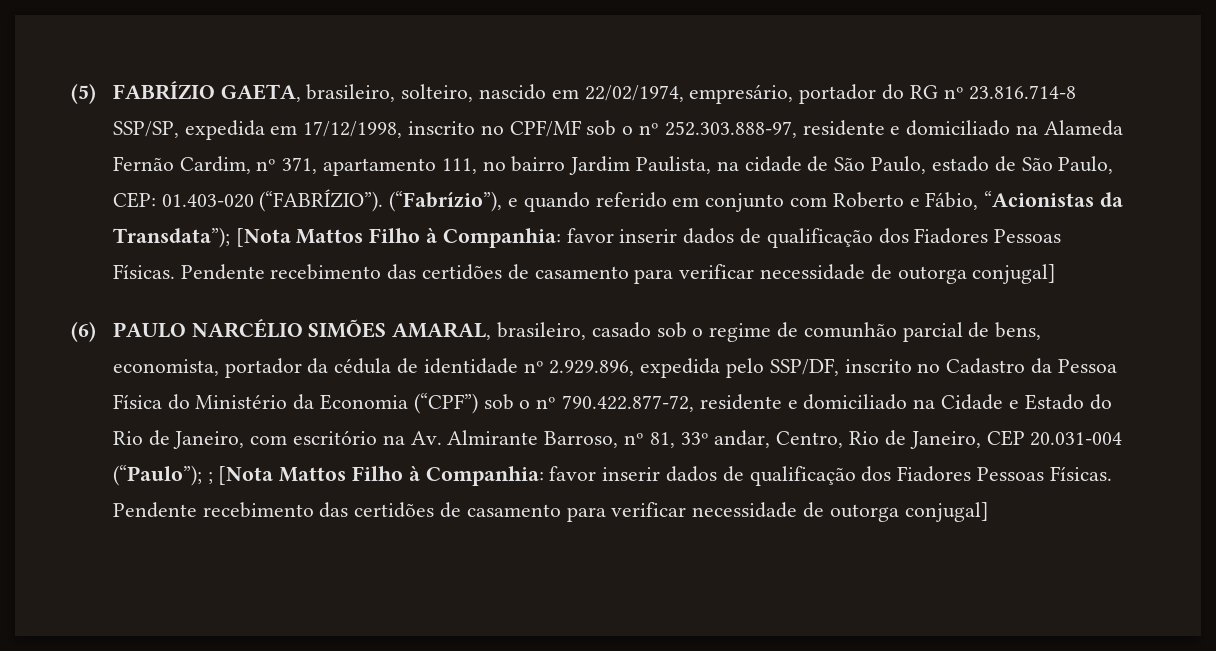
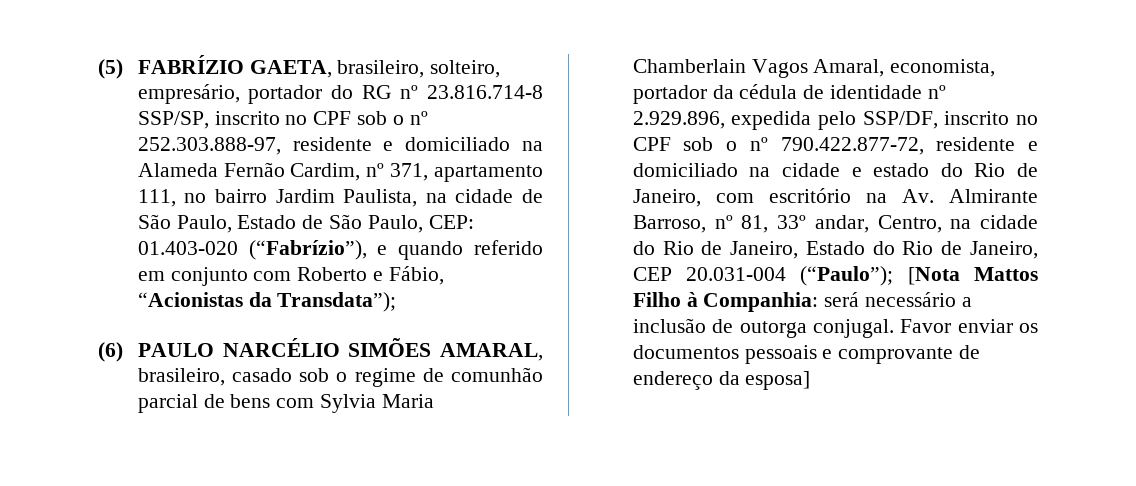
- (5) FABRÍZIO GAETA, brasileiro, solteiro, nascido em 22/02/1974, empresário, portador do RG nº 23.816.714-8 SSP/SP, expedida em 17/12/1998, inscrito no CPF/MF sob o nº 252.303.888-97, residente e domiciliado na Alameda Fernão Cardim, nº 371, apartamento 111, no bairro Jardim Paulista, na cidade de São Paulo, estado de São Paulo, CEP: 01.403-020 (“FABRÍZIO”). (“Fabrízio”), e quando referido em conjunto com Roberto e Fábio, “Acionistas da Transdata”); [Nota Mattos Filho à Companhia: favor inserir dados de qualificação dos Fiadores Pessoas Físicas. Pendente recebimento das certidões de casamento para verificar necessidade de outorga conjugal]
+ (5) FABRÍZIO GAETA, brasileiro, solteiro, empresário, portador do RG nº 23.816.714-8 SSP/SP, inscrito no CPF sob o nº 252.303.888-97, residente e domiciliado na Alameda Fernão Cardim, nº 371, apartamento 111, no bairro Jardim Paulista, na cidade de São Paulo, Estado de São Paulo, CEP: 01.403-020 (“Fabrízio”), e quando referido em conjunto com Roberto e Fábio, “Acionistas da Transdata”);
- (6) PAULO NARCÉLIO SIMÕES AMARAL, brasileiro, casado sob o regime de comunhão parcial de bens, economista, portador da cédula de identidade nº 2.929.896, expedida pelo SSP/DF, inscrito no Cadastro da Pessoa Física do Ministério da Economia (“CPF”) sob o nº 790.422.877-72, residente e domiciliado na Cidade e Estado do Rio de Janeiro, com escritório na Av. Almirante Barroso, nº 81, 33º andar, Centro, Rio de Janeiro, CEP 20.031-004 (“Paulo”); ; [Nota Mattos Filho à Companhia: favor inserir dados de qualificação dos Fiadores Pessoas Físicas. Pendente recebimento das certidões de casamento para verificar necessidade de outorga conjugal]
+ (6) PAULO NARCÉLIO SIMÕES AMARAL, brasileiro, casado sob o regime de comunhão parcial de bens com Sylvia Maria Chamberlain Vagos Amaral, economista, portador da cédula de identidade nº 2.929.896, expedida pelo SSP/DF, inscrito no CPF sob o nº 790.422.877-72, residente e domiciliado na cidade e estado do Rio de Janeiro, com escritório na Av. Almirante Barroso, nº 81, 33º andar, Centro, na cidade do Rio de Janeiro, Estado do Rio de Janeiro, CEP 20.031-004 (“Paulo”); [Nota Mattos Filho à Companhia: será necessário a inclusão de outorga conjugal. Favor enviar os documentos pessoais e comprovante de endereço da esposa]

